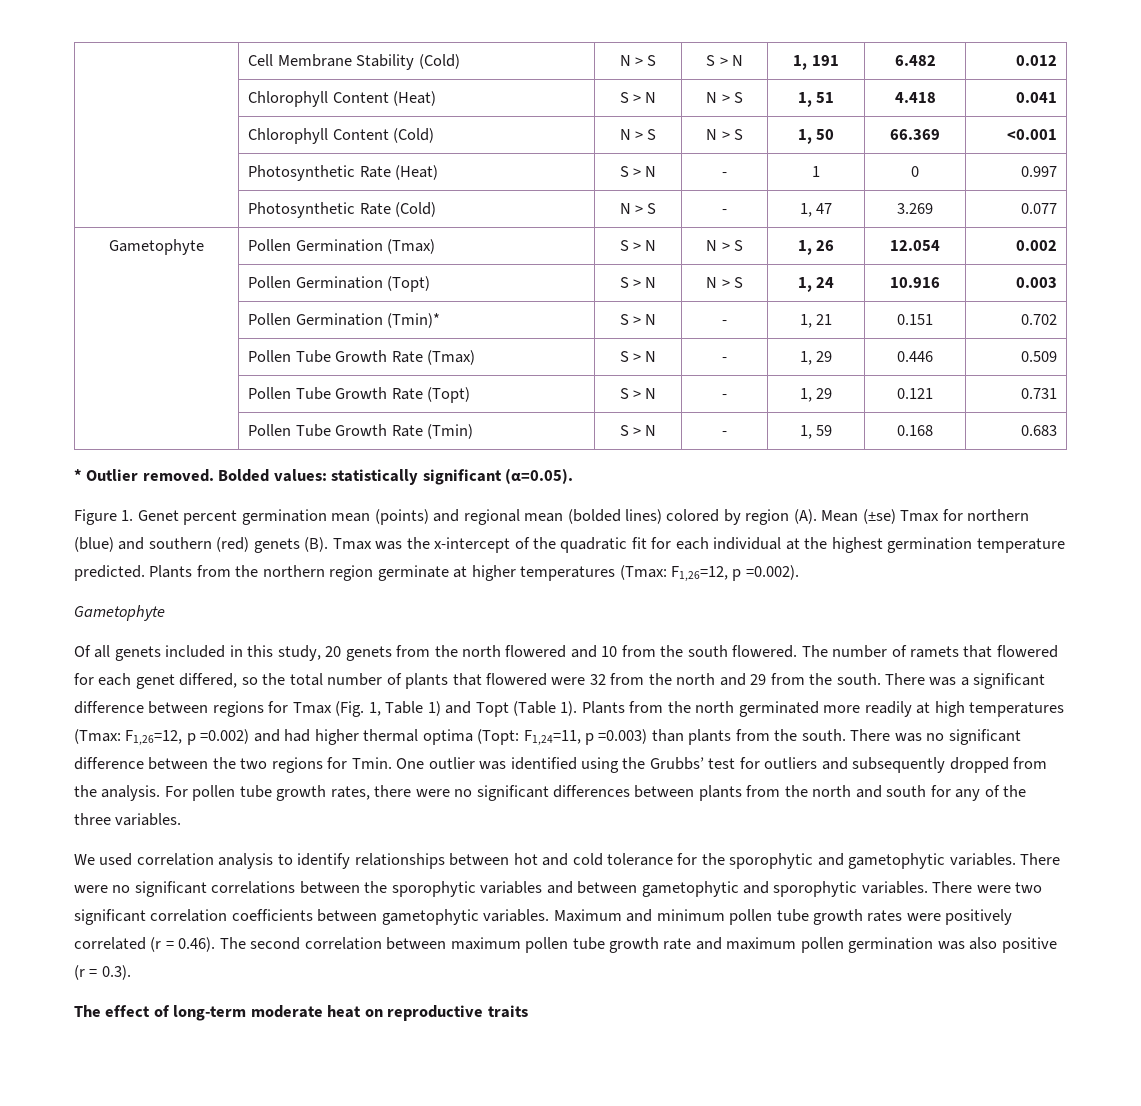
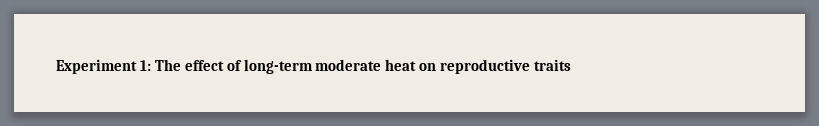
- | Cell Membrane Stability (Cold) | N > S | S > N | 1, 191 | 6.482 | 0.012
- | Chlorophyll Content (Heat) | S > N | N > S | 1, 51 | 4.418 | 0.041
- | Chlorophyll Content (Cold) | N > S | N > S | 1, 50 | 66.369 | <0.001
- | Photosynthetic Rate (Heat) | S > N | - | 1 | 0 | 0.997
- | Photosynthetic Rate (Cold) | N > S | - | 1, 47 | 3.269 | 0.077
- Gametophyte | Pollen Germination (Tmax) | S > N | N > S | 1, 26 | 12.054 | 0.002
- | Pollen Germination (Topt) | S > N | N > S | 1, 24 | 10.916 | 0.003
- | Pollen Germination (Tmin)* | S > N | - | 1, 21 | 0.151 | 0.702
- | Pollen Tube Growth Rate (Tmax) | S > N | - | 1, 29 | 0.446 | 0.509
- | Pollen Tube Growth Rate (Topt) | S > N | - | 1, 29 | 0.121 | 0.731
- | Pollen Tube Growth Rate (Tmin) | S > N | - | 1, 59 | 0.168 | 0.683
- * Outlier removed. Bolded values: statistically significant (α=0.05).
- Figure 1. Genet percent germination mean (points) and regional mean (bolded lines) colored by region (A). Mean (±se) Tmax for northern (blue) and southern (red) genets (B). Tmax was the x-intercept of the quadratic fit for each individual at the highest germination temperature predicted. Plants from the northern region germinate at higher temperatures (Tmax: F1,26=12, p =0.002).
- Gametophyte
- Of all genets included in this study, 20 genets from the north flowered and 10 from the south flowered. The number of ramets that flowered for each genet differed, so the total number of plants that flowered were 32 from the north and 29 from the south. There was a significant difference between regions for Tmax (Fig. 1, Table 1) and Topt (Table 1). Plants from the north germinated more readily at high temperatures (Tmax: F1,26=12, p =0.002) and had higher thermal optima (Topt: F1,24=11, p =0.003) than plants from the south. There was no significant difference between the two regions for Tmin. One outlier was identified using the Grubbs’ test for outliers and subsequently dropped from the analysis. For pollen tube growth rates, there were no significant differences between plants from the north and south for any of the three variables.
- We used correlation analysis to identify relationships between hot and cold tolerance for the sporophytic and gametophytic variables. There were no significant correlations between the sporophytic variables and between gametophytic and sporophytic variables. There were two significant correlation coefficients between gametophytic variables. Maximum and minimum pollen tube growth rates were positively correlated (r = 0.46). The second correlation between maximum pollen tube growth rate and maximum pollen germination was also positive (r = 0.3).
- The effect of long-term moderate heat on reproductive traits
+ Experiment 1: The effect of long-term moderate heat on reproductive traits

